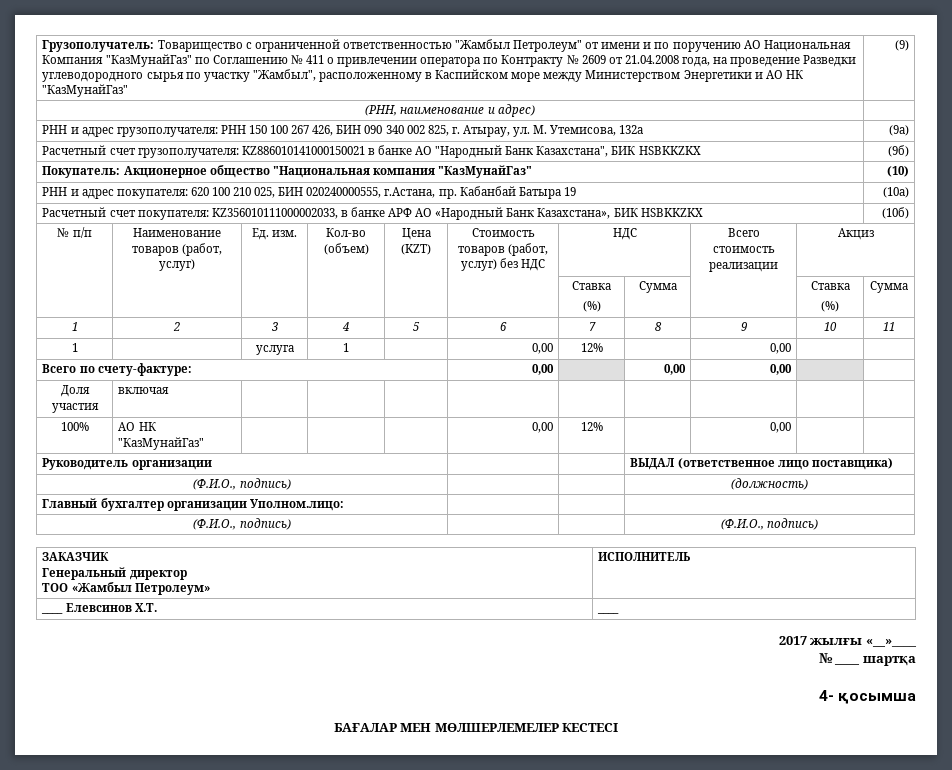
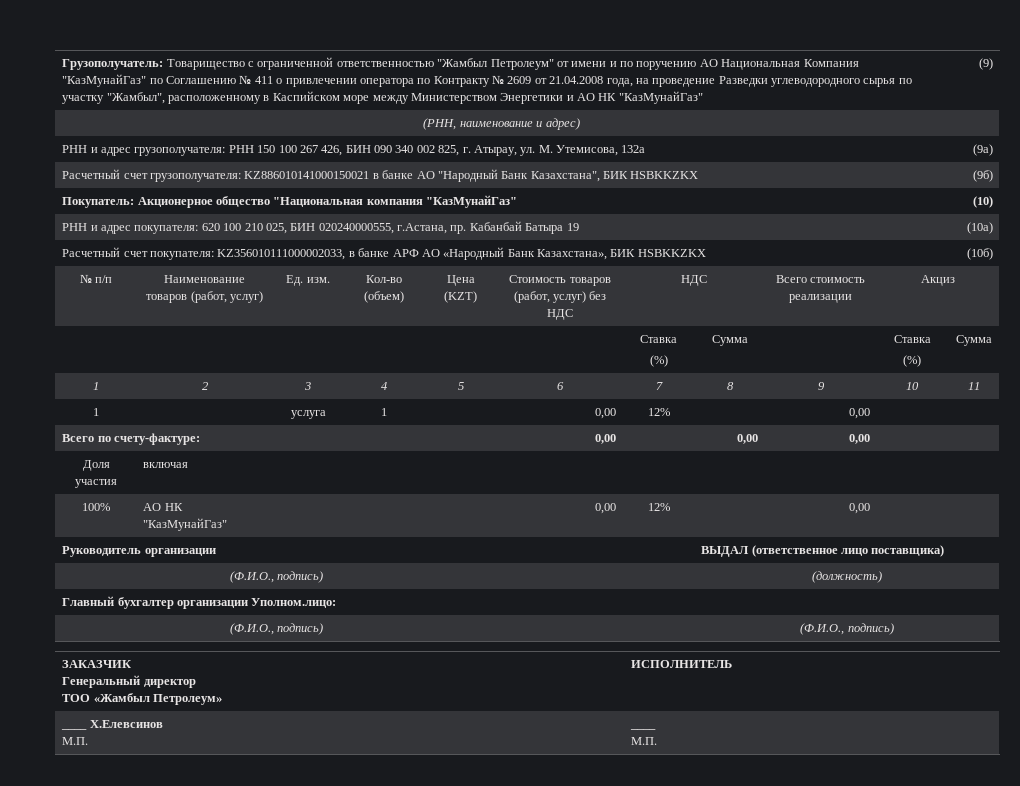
- ____ Елевсинов Х.Т. | ____
- 2017 жылғы «__»____
- № ____ шартқа
- 4- қосымша
- БАҒАЛАР МЕН МӨЛШЕРЛЕМЕЛЕР КЕСТЕСІ
+ ____ Х.Елевсинов
+ М.П. | ____
+ М.П.

